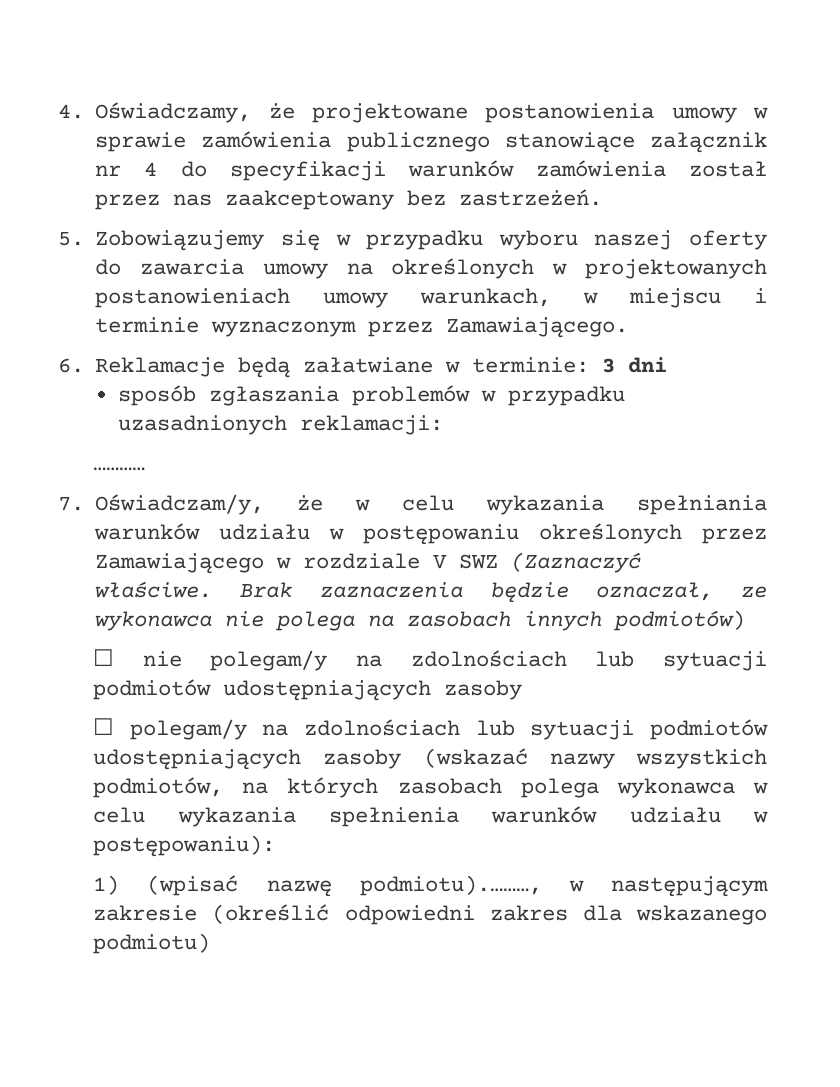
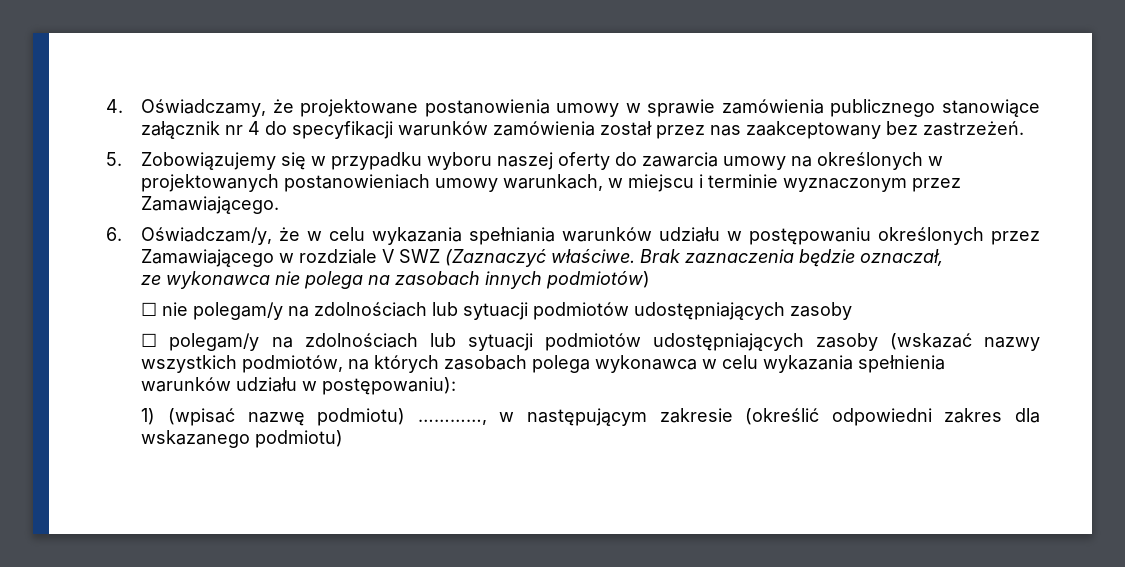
- 6. Reklamacje będą załatwiane w terminie: 3 dni
- sposób zgłaszania problemów w przypadku uzasadnionych reklamacji:
- …………
- 7. Oświadczam/y, że w celu wykazania spełniania warunków udziału w postępowaniu określonych przez Zamawiającego w rozdziale V SWZ (Zaznaczyć właściwe.
+ 6. Oświadczam/y, że w celu wykazania spełniania warunków udziału w postępowaniu określonych przez Zamawiającego w rozdziale V SWZ (Zaznaczyć właściwe.
- Brak zaznaczenia będzie oznaczał, ze wykonawca nie polega na zasobach innych podmiotów)
+ Brak zaznaczenia będzie oznaczał,
+ ze wykonawca nie polega na zasobach innych podmiotów)
- 1) (wpisać nazwę podmiotu).………, w następującym zakresie (określić odpowiedni zakres dla wskazanego podmiotu)
+ 1) (wpisać nazwę podmiotu) …………, w następującym zakresie (określić odpowiedni zakres dla wskazanego podmiotu)

